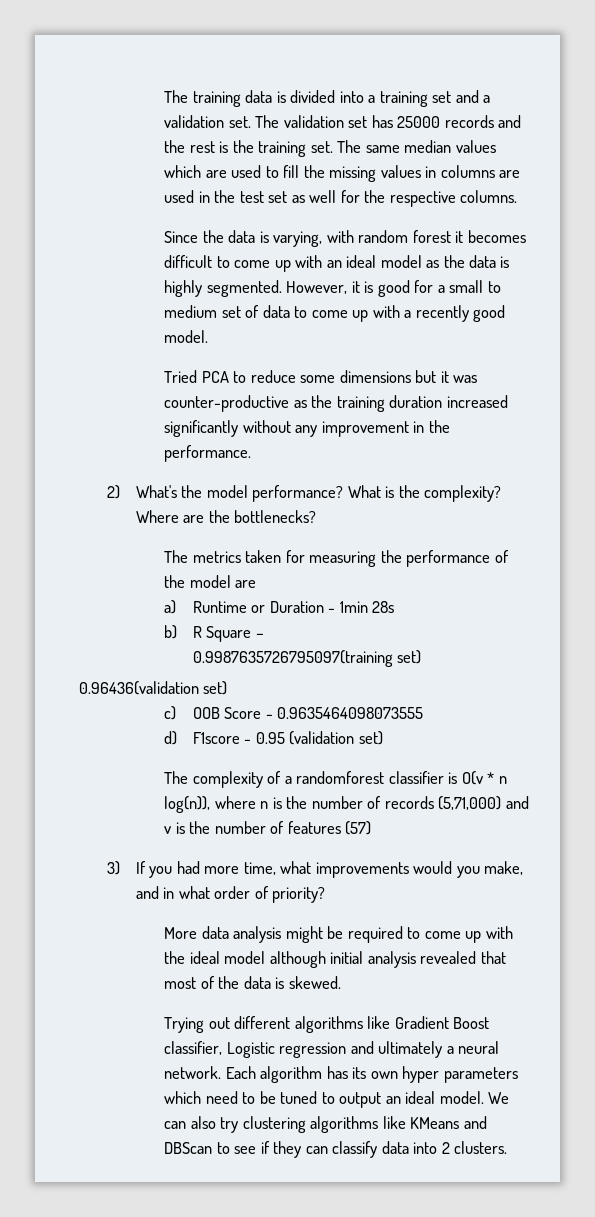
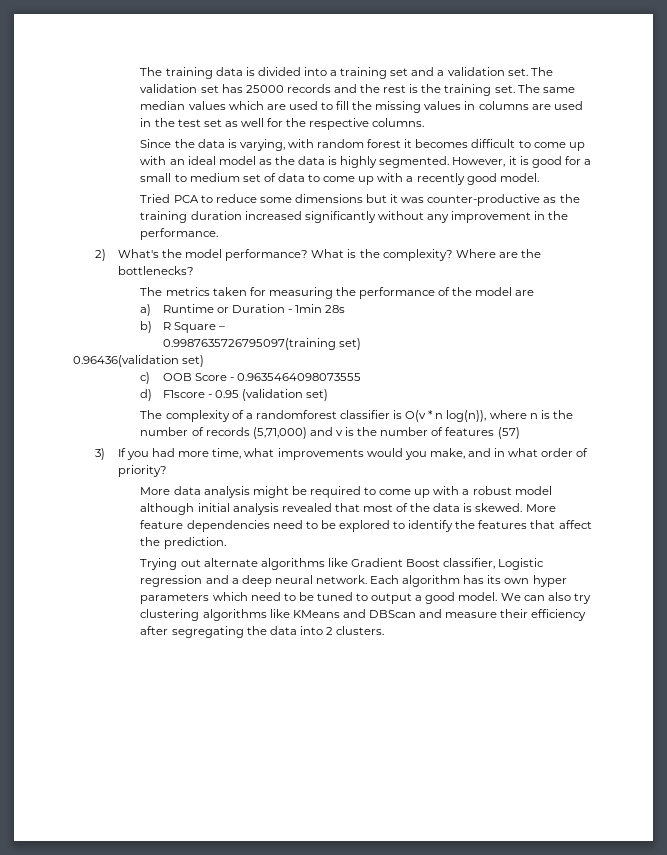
- More data analysis might be required to come up with the ideal model although initial analysis revealed that most of the data is skewed.
+ More data analysis might be required to come up with a robust model although initial analysis revealed that most of the data is skewed. More feature dependencies need to be explored to identify the features that affect the prediction.
- Trying out different algorithms like Gradient Boost classifier, Logistic regression and ultimately a neural network.
+ Trying out alternate algorithms like Gradient Boost classifier, Logistic regression and a deep neural network.
- Each algorithm has its own hyper parameters which need to be tuned to output an ideal model.
+ Each algorithm has its own hyper parameters which need to be tuned to output a good model.
- We can also try clustering algorithms like KMeans and DBScan to see if they can classify data into 2 clusters.
+ We can also try clustering algorithms like KMeans and DBScan and measure their efficiency after segregating the data into 2 clusters.

